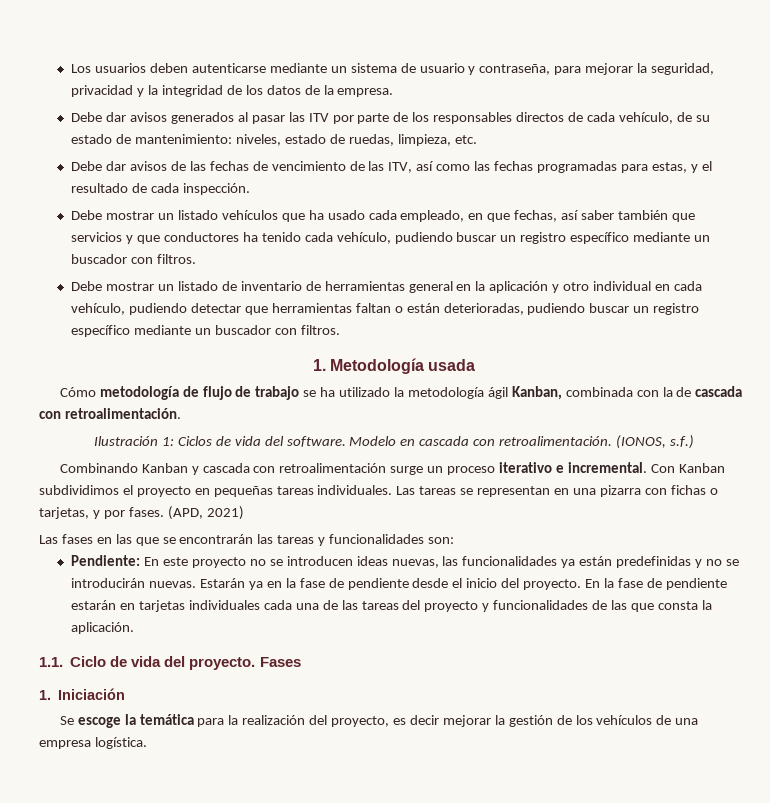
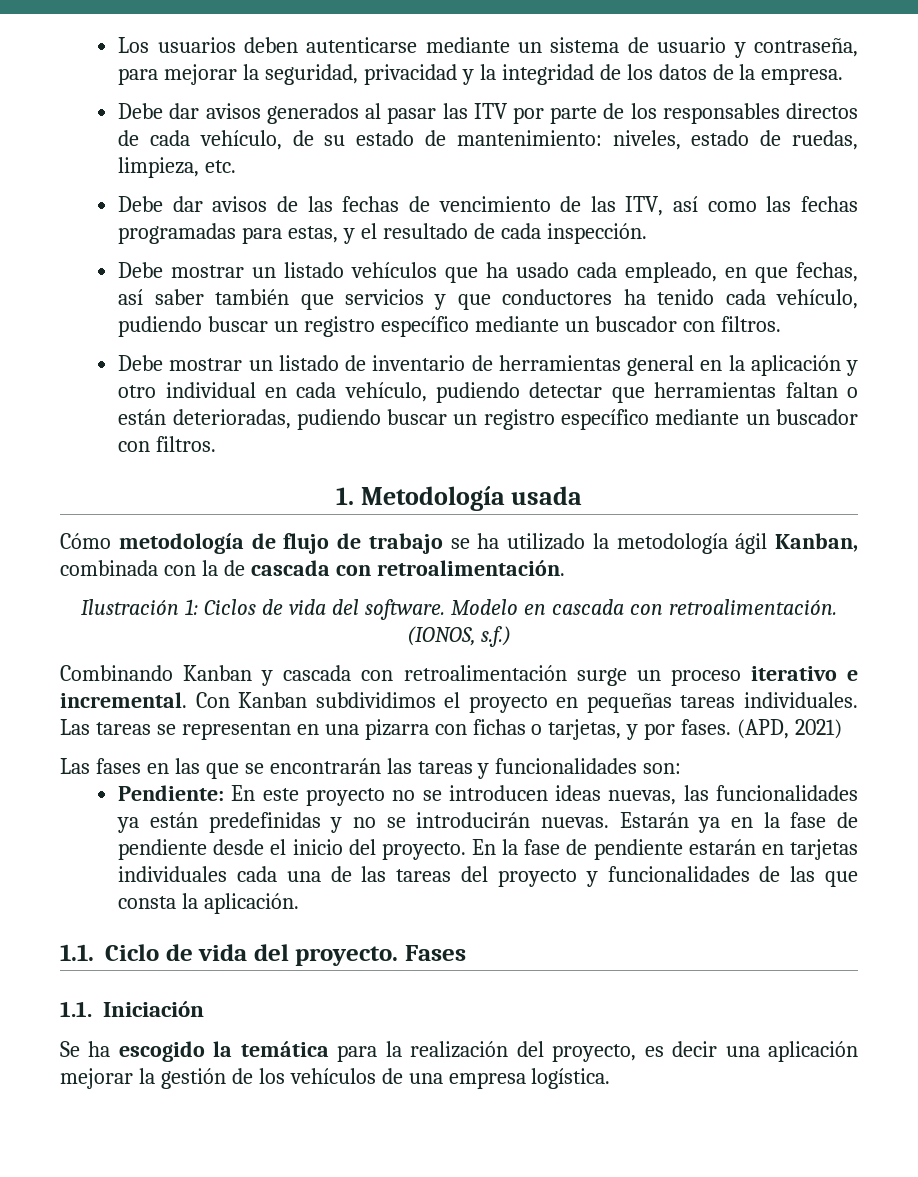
- 1. Iniciación
+ 1.1. Iniciación
- Se escoge la temática para la realización del proyecto, es decir mejorar la gestión de los vehículos de una empresa logística.
+ Se ha escogido la temática para la realización del proyecto, es decir una aplicación mejorar la gestión de los vehículos de una empresa logística.

